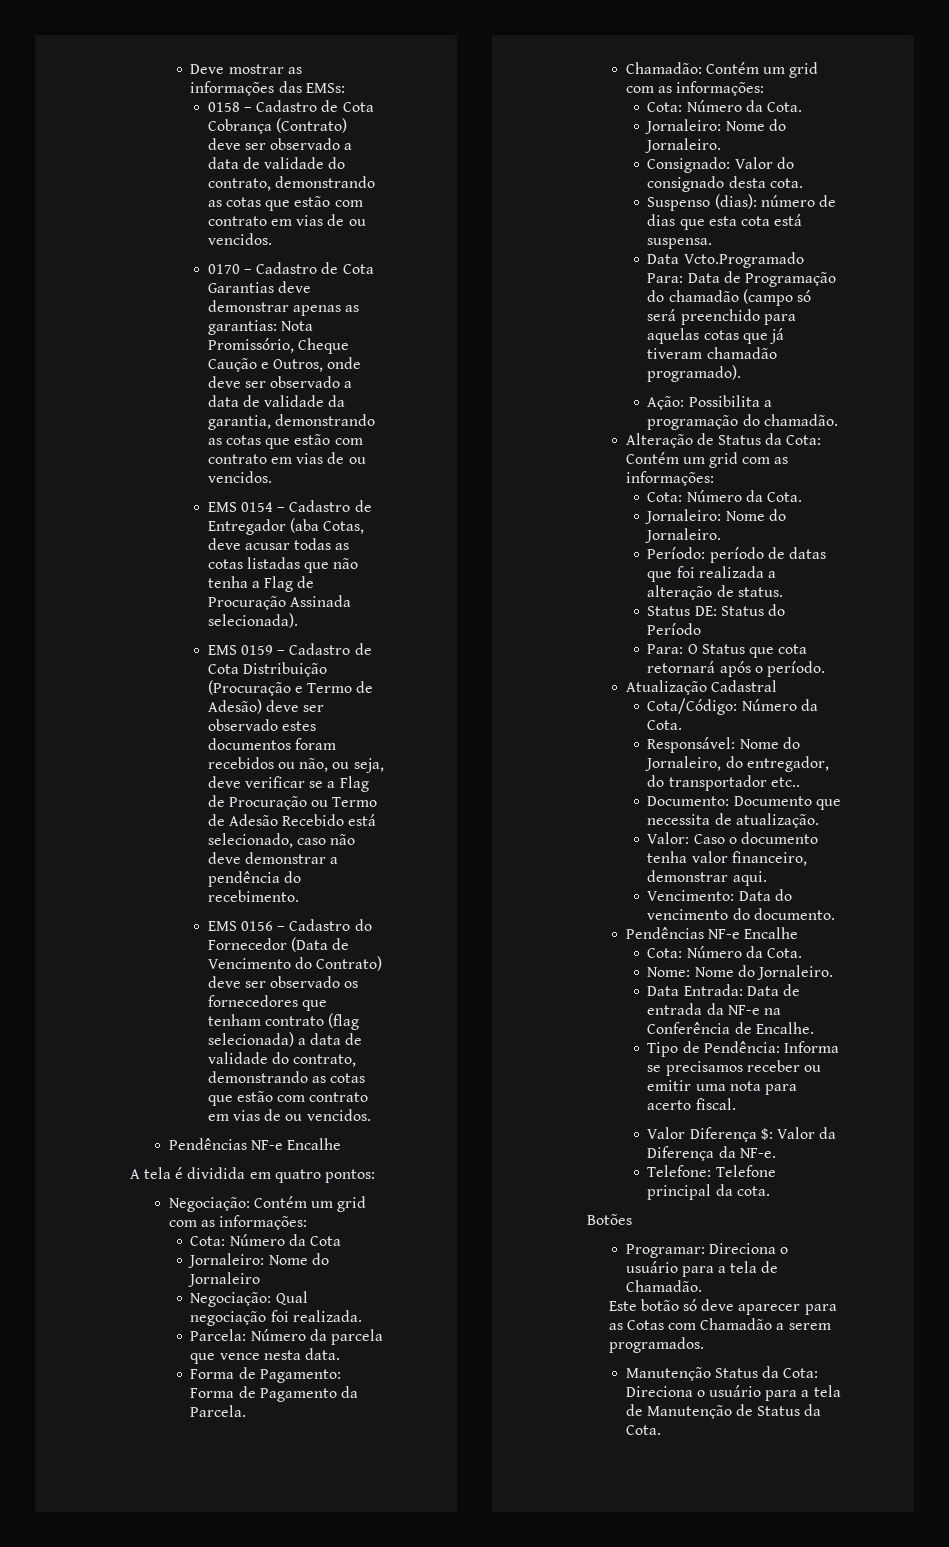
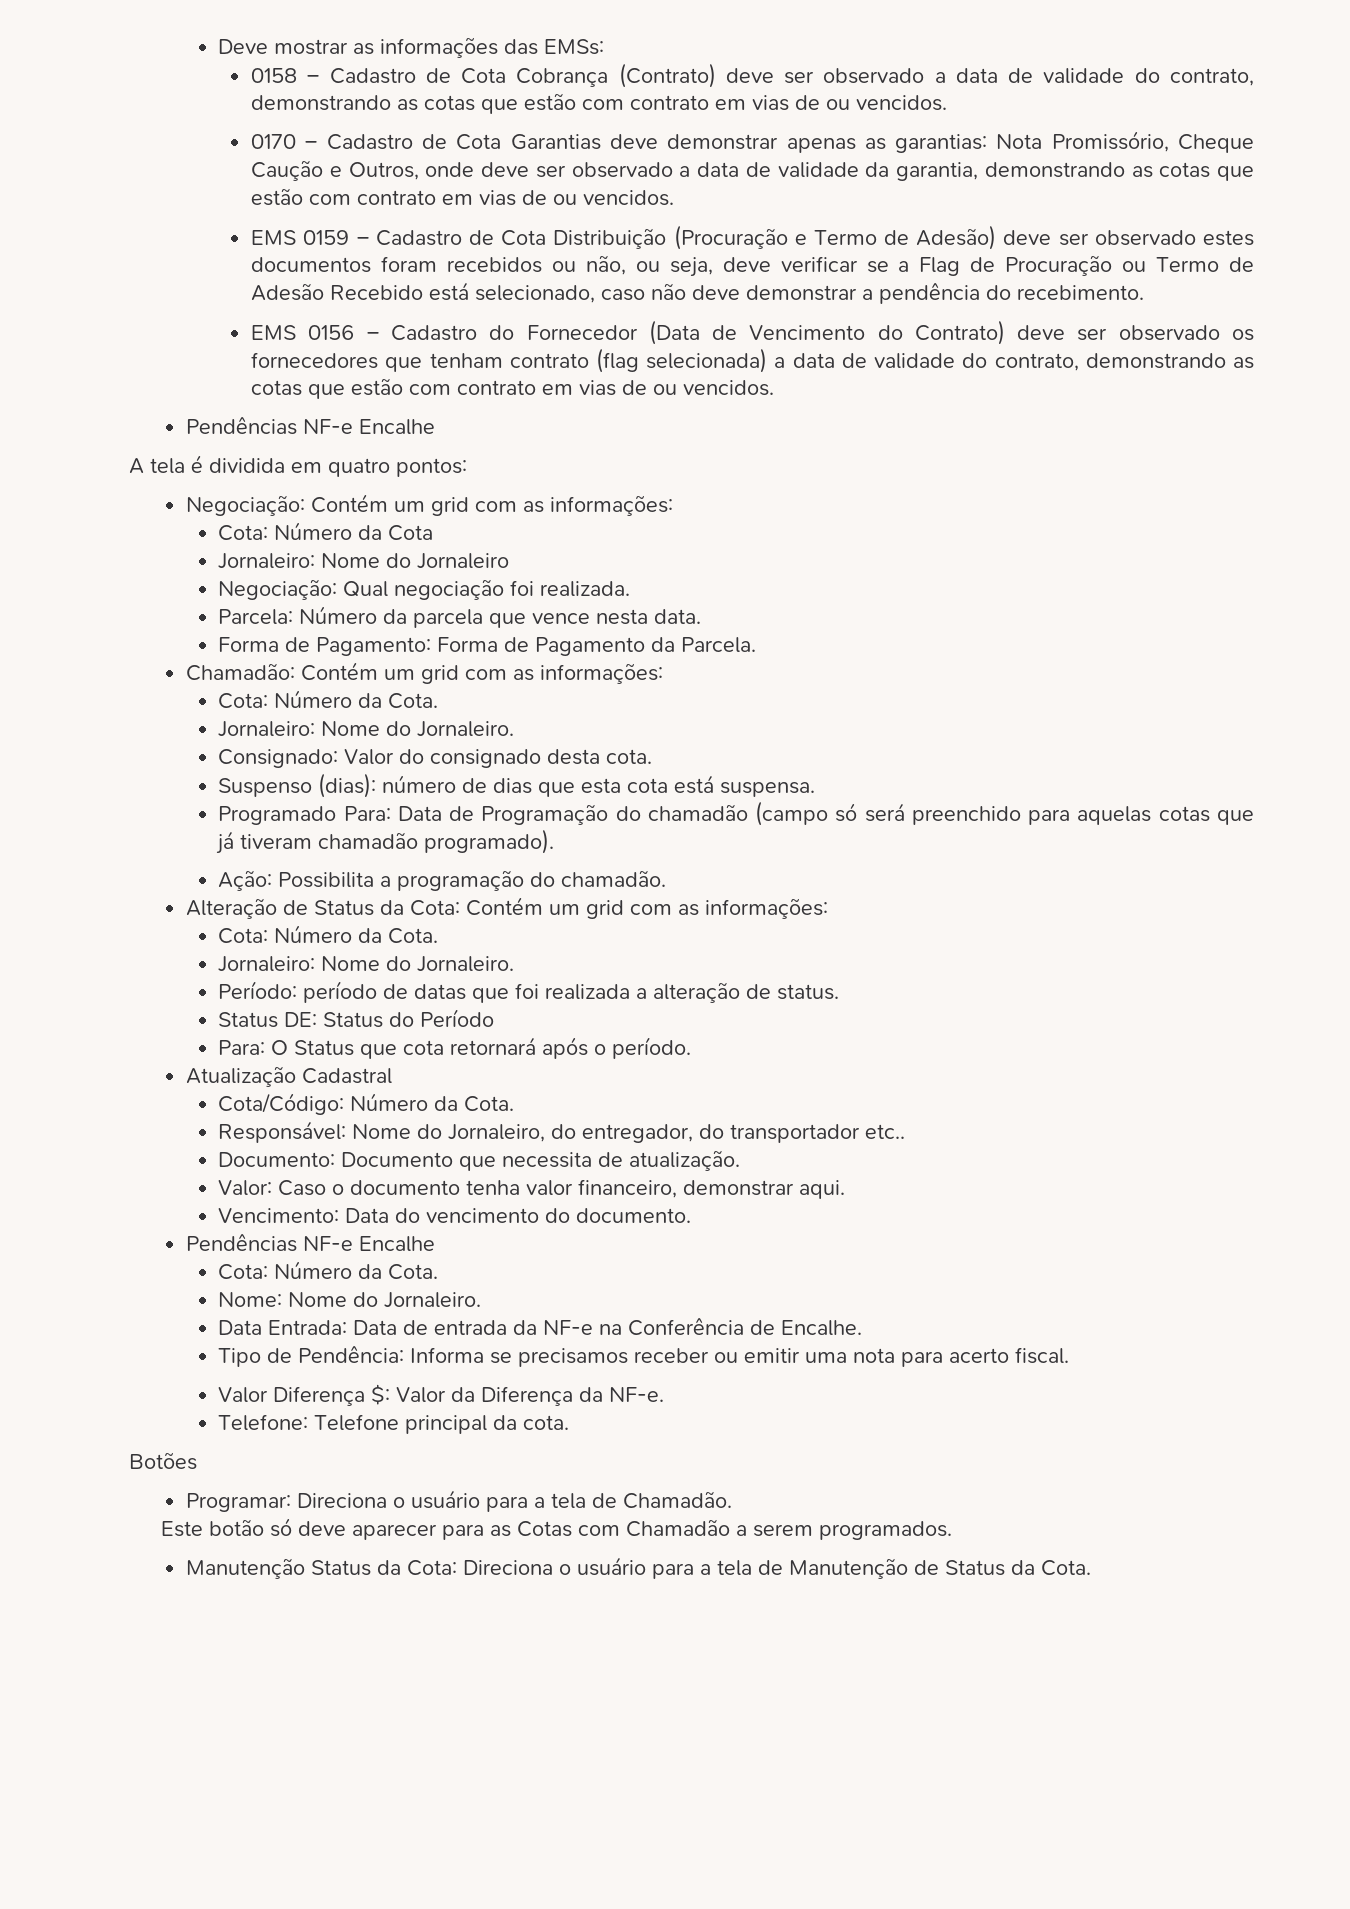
- EMS 0154 – Cadastro de Entregador (aba Cotas, deve acusar todas as cotas listadas que não tenha a Flag de Procuração Assinada selecionada).
- Data Vcto.Programado Para: Data de Programação do chamadão (campo só será preenchido para aquelas cotas que já tiveram chamadão programado).
+ Programado Para: Data de Programação do chamadão (campo só será preenchido para aquelas cotas que já tiveram chamadão programado).

